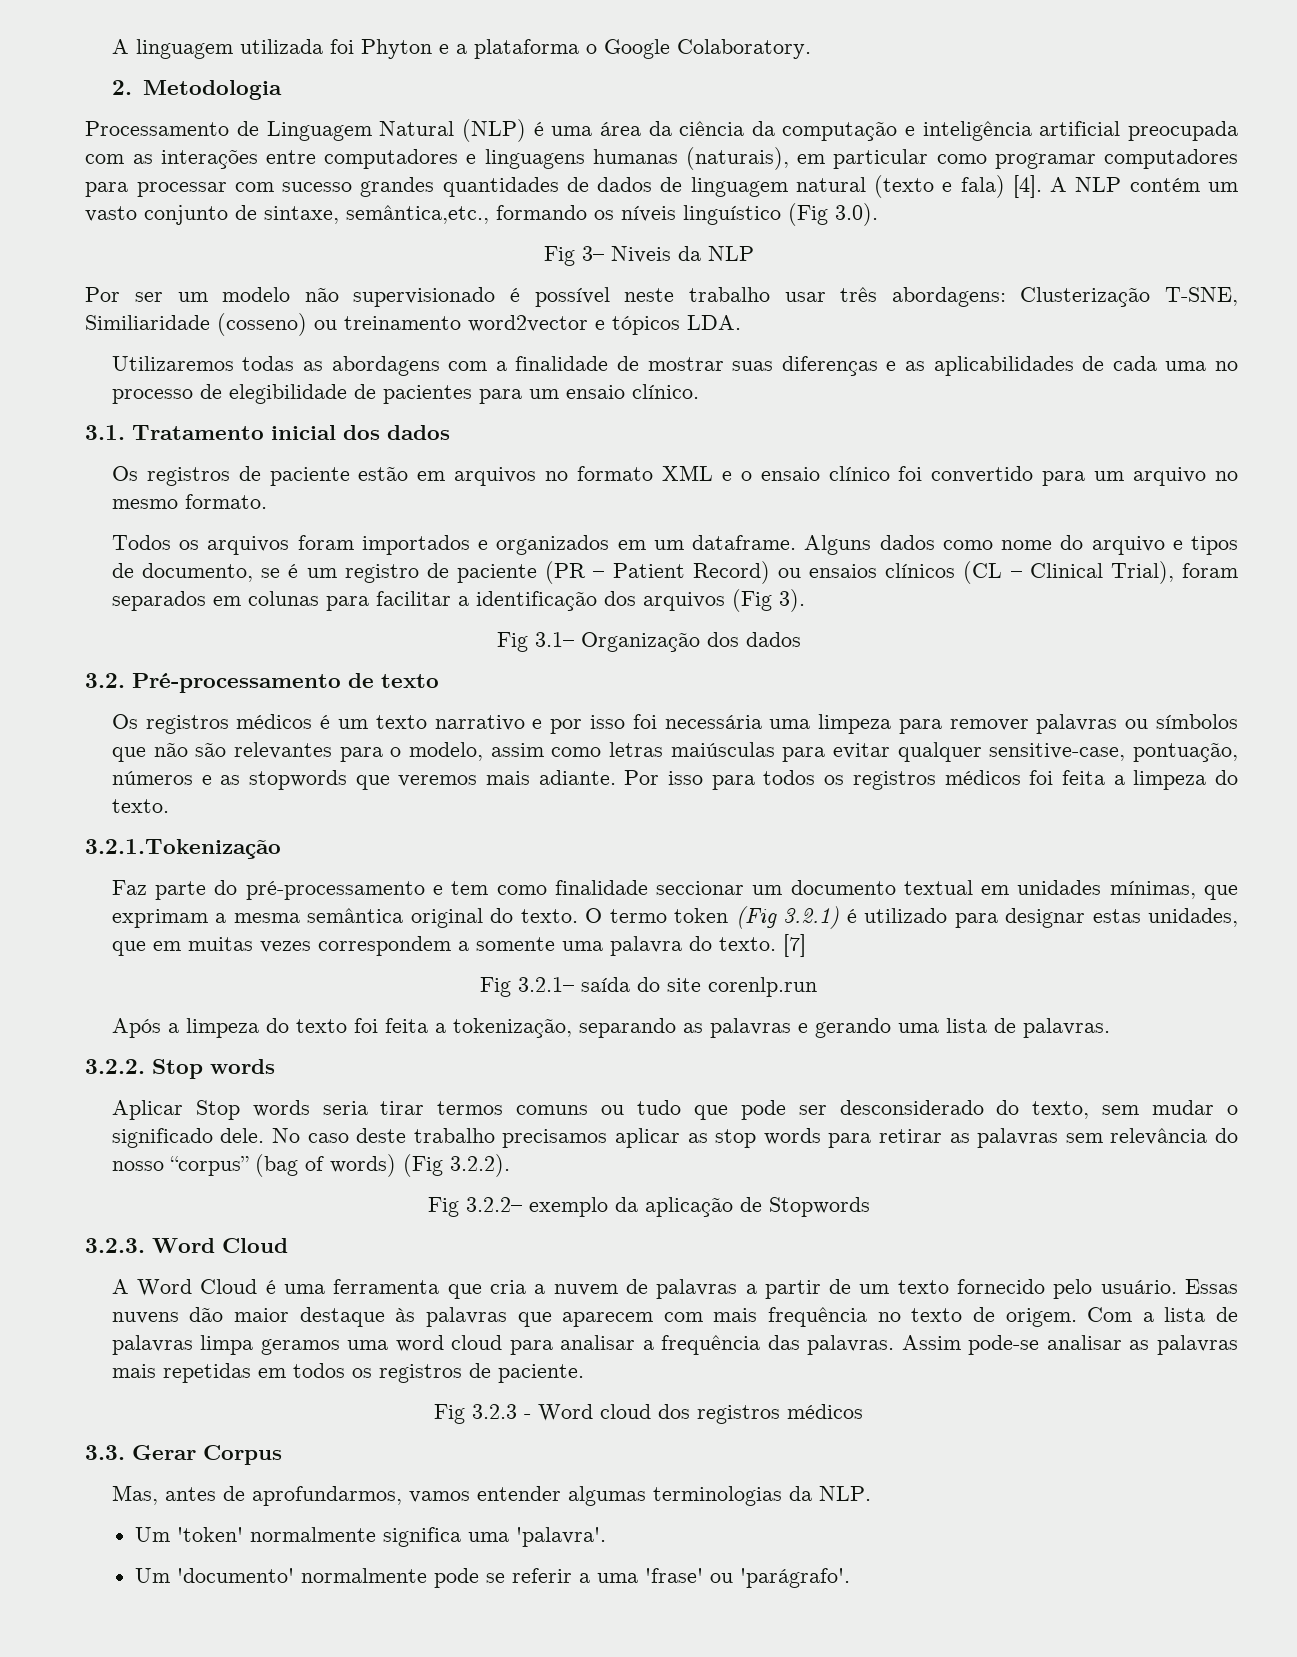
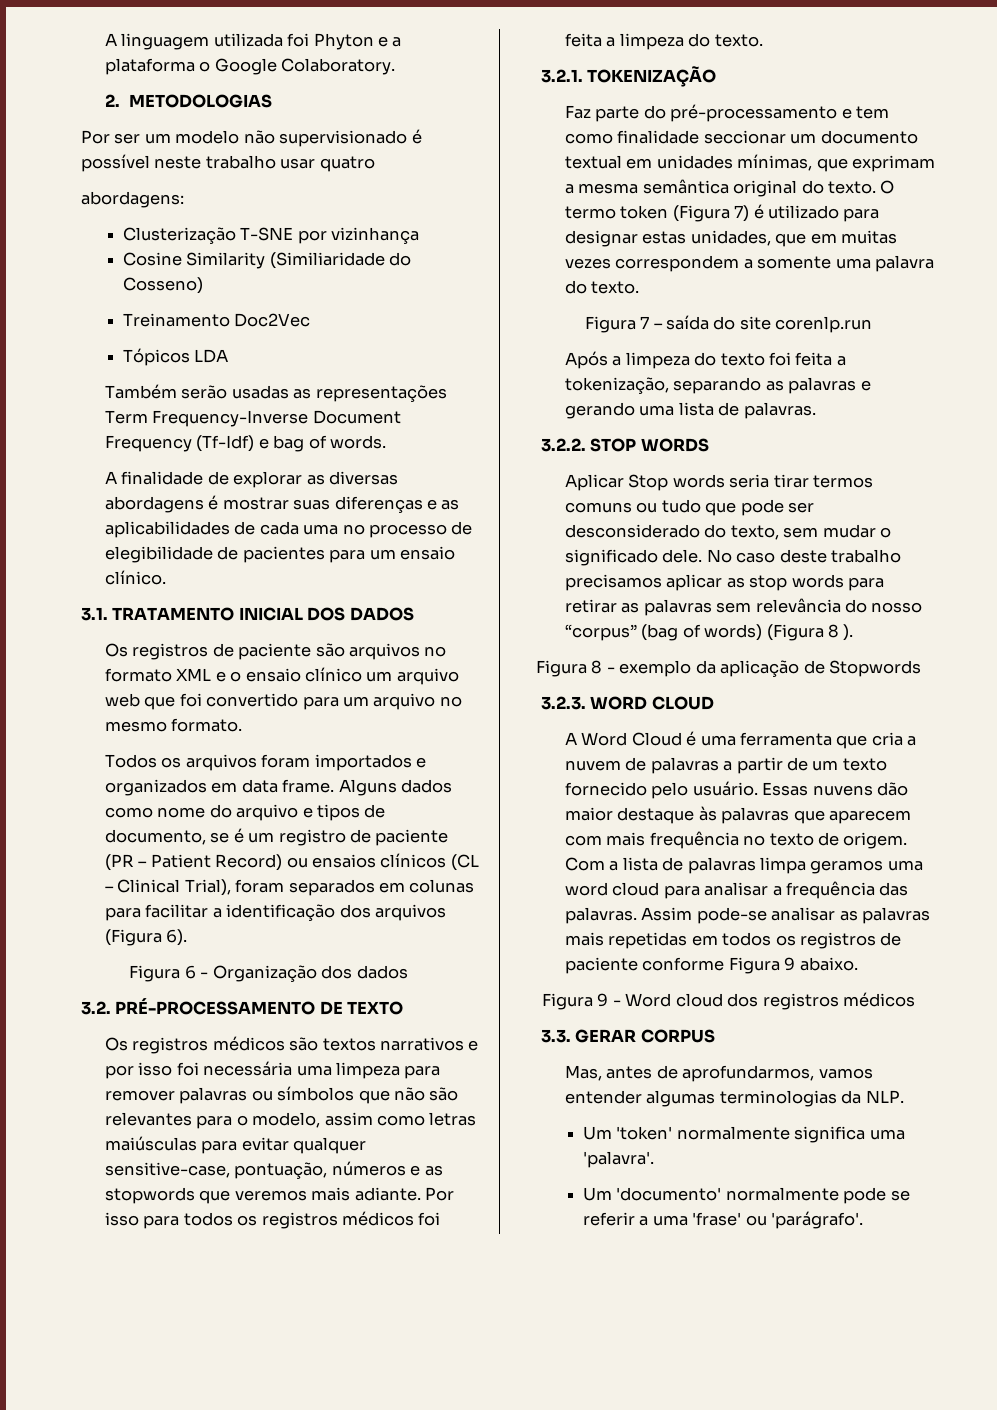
- 2. Metodologia
- Processamento de Linguagem Natural (NLP) é uma área da ciência da computação e inteligência artificial preocupada com as interações entre computadores e linguagens humanas (naturais), em particular como programar computadores para processar com sucesso grandes quantidades de dados de linguagem natural (texto e fala) [4]. A NLP contém um vasto conjunto de sintaxe, semântica,etc., formando os níveis linguístico (Fig 3.0).
- Fig 3– Niveis da NLP
+ 2. METODOLOGIAS
- Por ser um modelo não supervisionado é possível neste trabalho usar três abordagens: Clusterização T-SNE, Similiaridade (cosseno) ou treinamento word2vector e tópicos LDA.
- Utilizaremos todas as abordagens com a finalidade de mostrar suas diferenças e as aplicabilidades de cada uma no processo de elegibilidade de pacientes para um ensaio clínico.
+ Por ser um modelo não supervisionado é possível neste trabalho usar quatro
+ abordagens:
+ Clusterização T-SNE por vizinhança
+ Cosine Similarity (Similiaridade do Cosseno)
+ Treinamento Doc2Vec
+ Tópicos LDA
+ Também serão usadas as representações Term Frequency-Inverse Document Frequency (Tf-Idf) e bag of words.
+ A finalidade de explorar as diversas abordagens é mostrar suas diferenças e as aplicabilidades de cada uma no processo de elegibilidade de pacientes para um ensaio clínico.
- 3.1. Tratamento inicial dos dados
+ 3.1. TRATAMENTO INICIAL DOS DADOS
- Os registros de paciente estão em arquivos no formato XML e o ensaio clínico foi convertido para um arquivo no mesmo formato.
+ Os registros de paciente são arquivos no formato XML e o ensaio clínico um arquivo web que foi convertido para um arquivo no mesmo formato.
- Todos os arquivos foram importados e organizados em um dataframe.
+ Todos os arquivos foram importados e organizados em data frame.
- Alguns dados como nome do arquivo e tipos de documento, se é um registro de paciente (PR – Patient Record) ou ensaios clínicos (CL – Clinical Trial), foram separados em colunas para facilitar a identificação dos arquivos (Fig 3).
- Fig 3.1– Organização dos dados
+ Alguns dados como nome do arquivo e tipos de documento, se é um registro de paciente (PR – Patient Record) ou ensaios clínicos (CL – Clinical Trial), foram separados em colunas para facilitar a identificação dos arquivos (Figura 6).
+ Figura 6 - Organização dos dados
- 3.2. Pré-processamento de texto
+ 3.2. PRÉ-PROCESSAMENTO DE TEXTO
- Os registros médicos é um texto narrativo e por isso foi necessária uma limpeza para remover palavras ou símbolos que não são relevantes para o modelo, assim como letras maiúsculas para evitar qualquer sensitive-case, pontuação, números e as stopwords que veremos mais adiante.
+ Os registros médicos são textos narrativos e por isso foi necessária uma limpeza para remover palavras ou símbolos que não são relevantes para o modelo, assim como letras maiúsculas para evitar qualquer sensitive-case, pontuação, números e as stopwords que veremos mais adiante.
- 3.2.1.Tokenização
+ 3.2.1. TOKENIZAÇÃO
- O termo token (Fig 3.2.1) é utilizado para designar estas unidades, que em muitas vezes correspondem a somente uma palavra do texto. [7]
- Fig 3.2.1– saída do site corenlp.run
+ O termo token (Figura 7) é utilizado para designar estas unidades, que em muitas vezes correspondem a somente uma palavra do texto.
+ Figura 7 – saída do site corenlp.run
- 3.2.2. Stop words
+ 3.2.2. STOP WORDS
- No caso deste trabalho precisamos aplicar as stop words para retirar as palavras sem relevância do nosso “corpus” (bag of words) (Fig 3.2.2).
- Fig 3.2.2– exemplo da aplicação de Stopwords
+ No caso deste trabalho precisamos aplicar as stop words para retirar as palavras sem relevância do nosso “corpus” (bag of words) (Figura 8 ).
+ Figura 8 - exemplo da aplicação de Stopwords
- 3.2.3. Word Cloud
+ 3.2.3. WORD CLOUD
- Assim pode-se analisar as palavras mais repetidas em todos os registros de paciente.
- Fig 3.2.3 - Word cloud dos registros médicos
+ Assim pode-se analisar as palavras mais repetidas em todos os registros de paciente conforme Figura 9 abaixo.
+ Figura 9 - Word cloud dos registros médicos
- 3.3. Gerar Corpus
+ 3.3. GERAR CORPUS

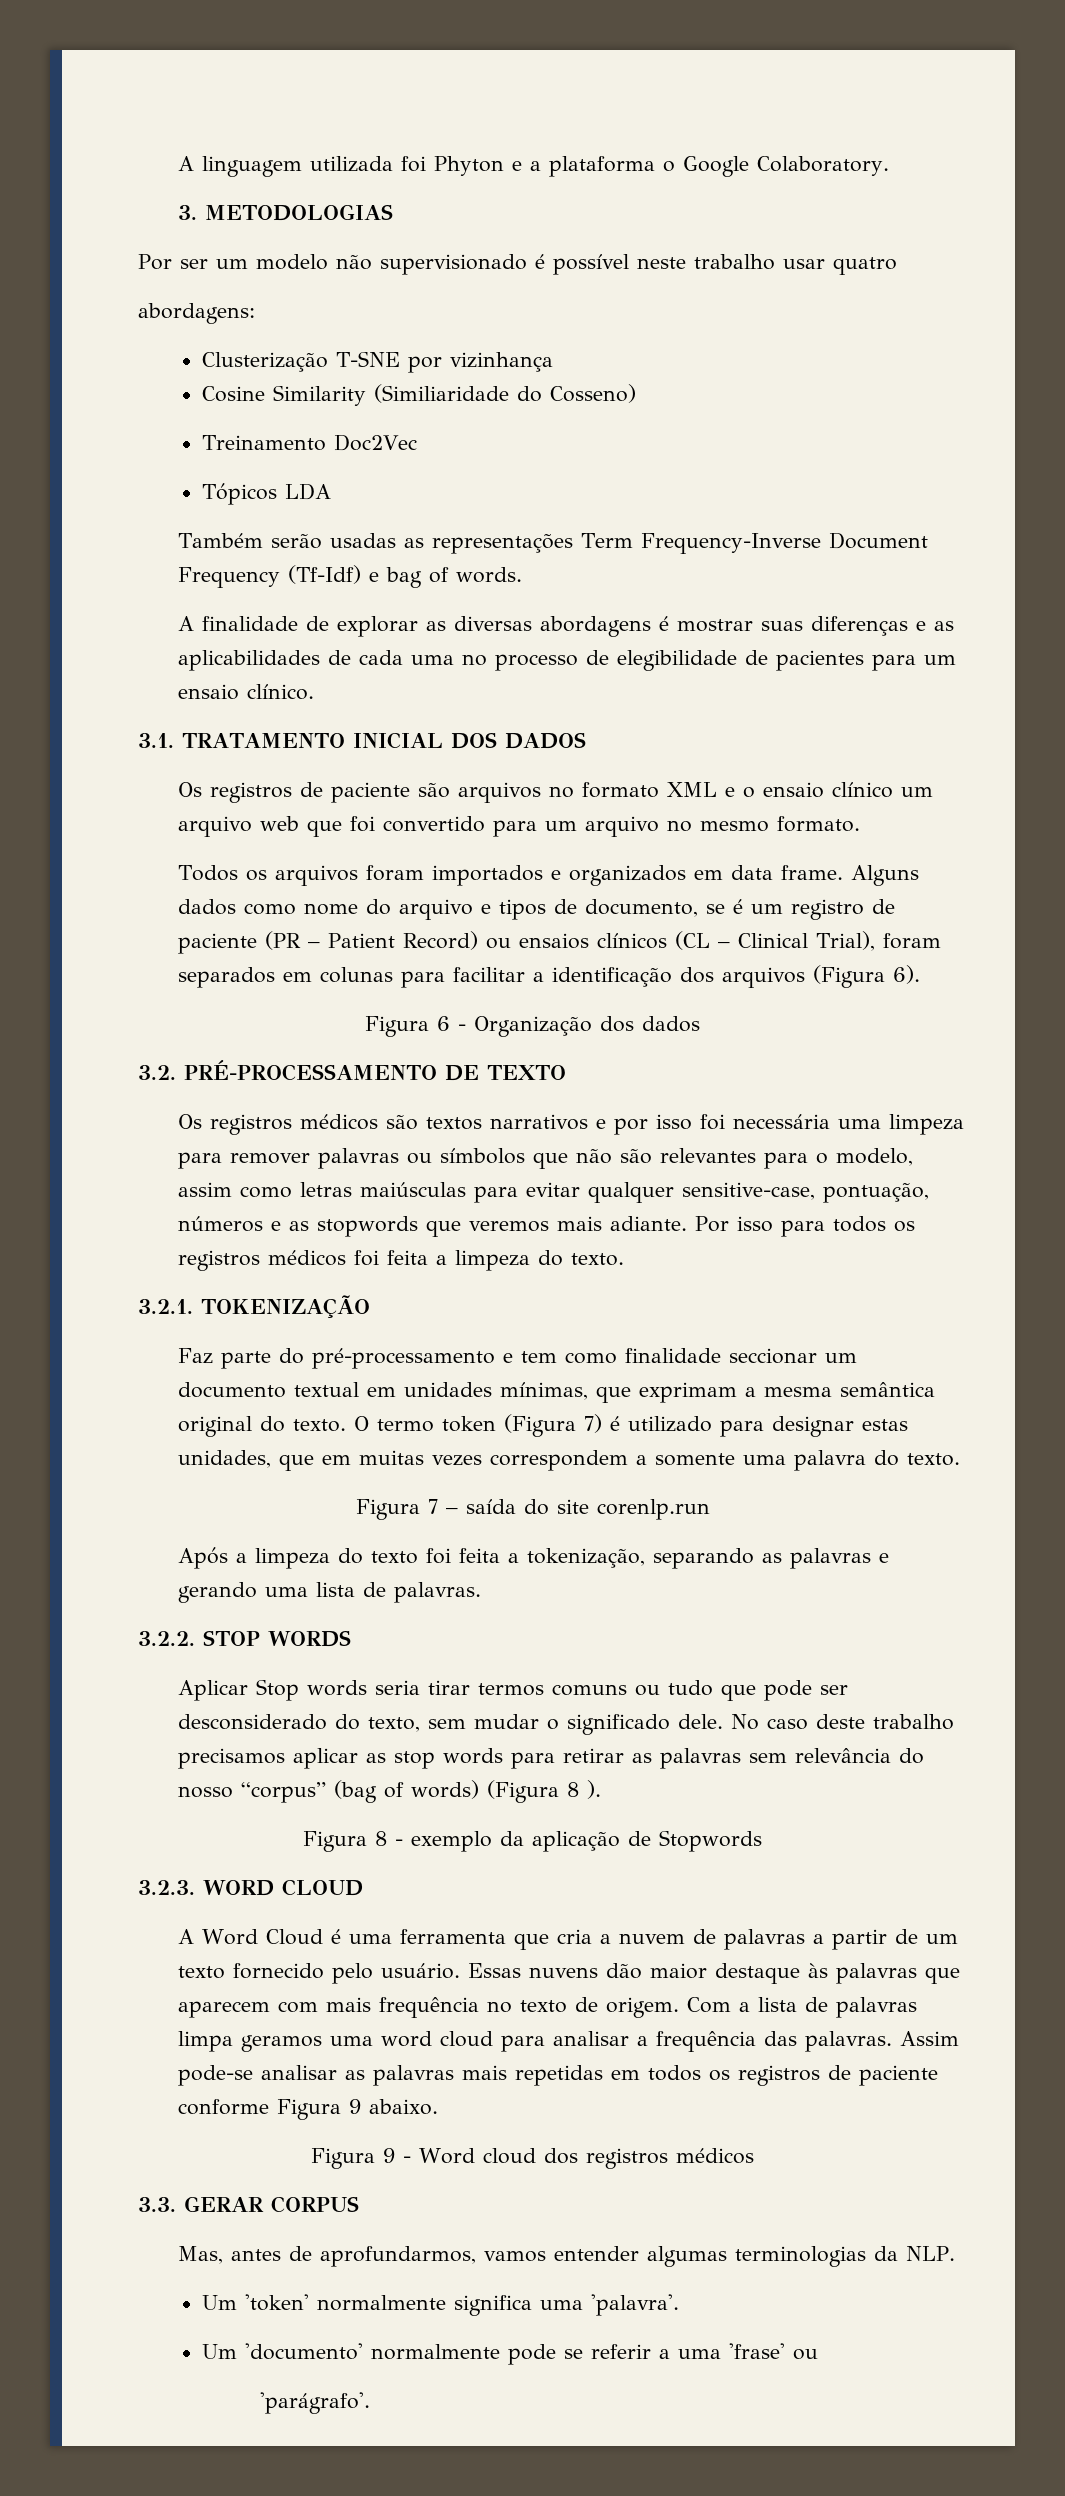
- 2. METODOLOGIAS
+ 3. METODOLOGIAS
- Um 'documento' normalmente pode se referir a uma 'frase' ou 'parágrafo'.
+ Um 'documento' normalmente pode se referir a uma 'frase' ou
+ 'parágrafo'.

